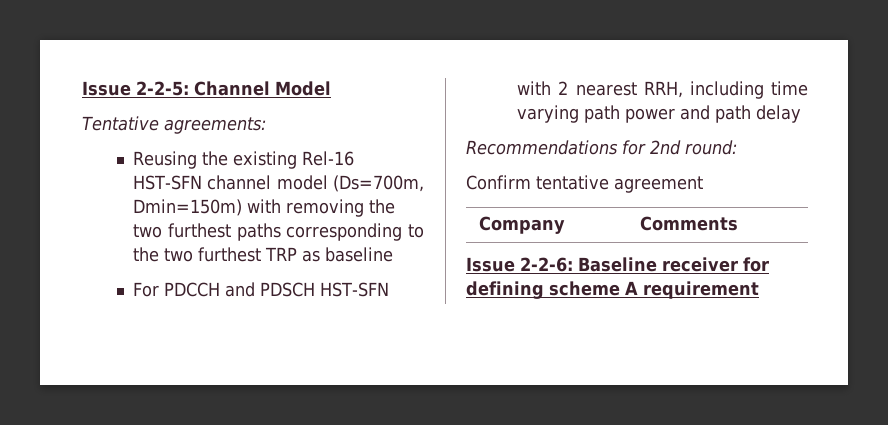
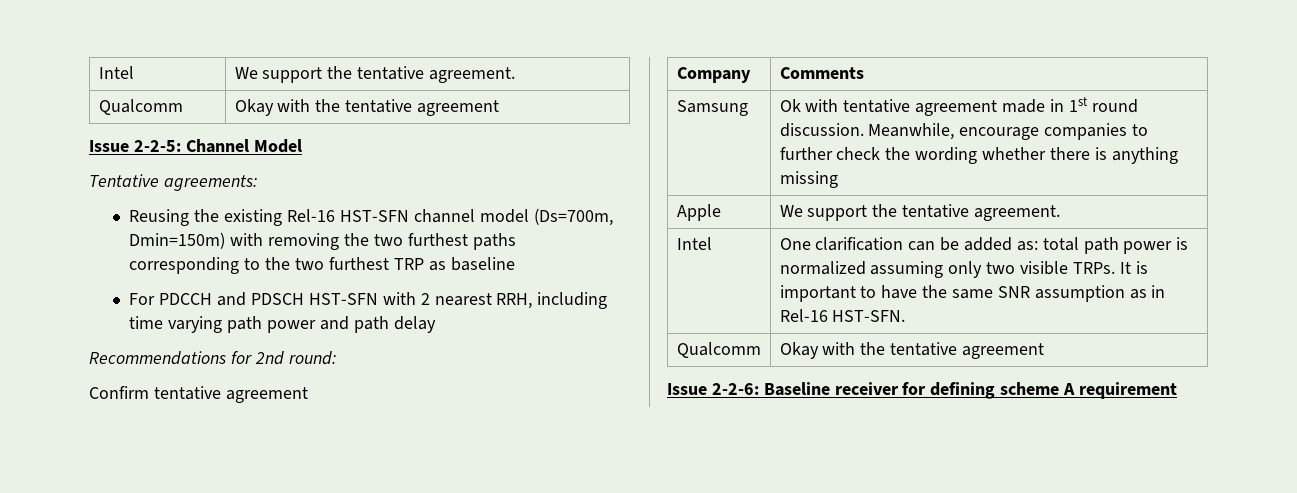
+ Intel | We support the tentative agreement.
+ Qualcomm | Okay with the tentative agreement
+ Samsung | Ok with tentative agreement made in 1st round discussion. Meanwhile, encourage companies to further check the wording whether there is anything missing
+ Apple | We support the tentative agreement.
+ Intel | One clarification can be added as: total path power is normalized assuming only two visible TRPs. It is important to have the same SNR assumption as in Rel-16 HST-SFN.
+ Qualcomm | Okay with the tentative agreement

